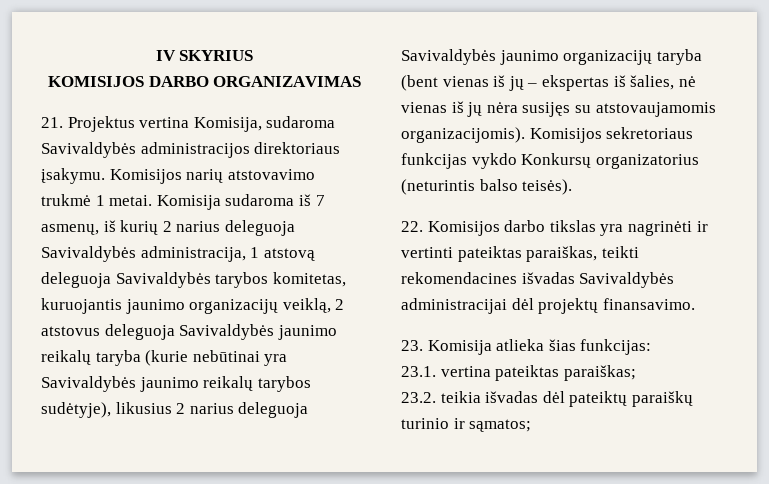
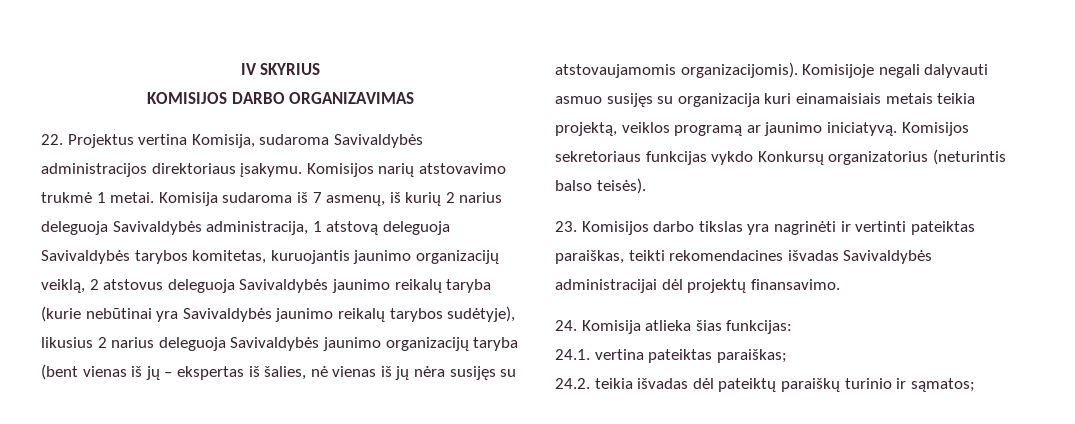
- 21. Projektus vertina Komisija, sudaroma Savivaldybės administracijos direktoriaus įsakymu.
+ 22. Projektus vertina Komisija, sudaroma Savivaldybės administracijos direktoriaus įsakymu.
+ Komisijoje negali dalyvauti asmuo susijęs su organizacija kuri einamaisiais metais teikia projektą, veiklos programą ar jaunimo iniciatyvą.
- 22. Komisijos darbo tikslas yra nagrinėti ir vertinti pateiktas paraiškas, teikti rekomendacines išvadas Savivaldybės administracijai dėl projektų finansavimo.
+ 23. Komisijos darbo tikslas yra nagrinėti ir vertinti pateiktas paraiškas, teikti rekomendacines išvadas Savivaldybės administracijai dėl projektų finansavimo.
- 23. Komisija atlieka šias funkcijas:
+ 24. Komisija atlieka šias funkcijas:
- 23.1. vertina pateiktas paraiškas;
+ 24.1. vertina pateiktas paraiškas;
- 23.2. teikia išvadas dėl pateiktų paraiškų turinio ir sąmatos;
+ 24.2. teikia išvadas dėl pateiktų paraiškų turinio ir sąmatos;

